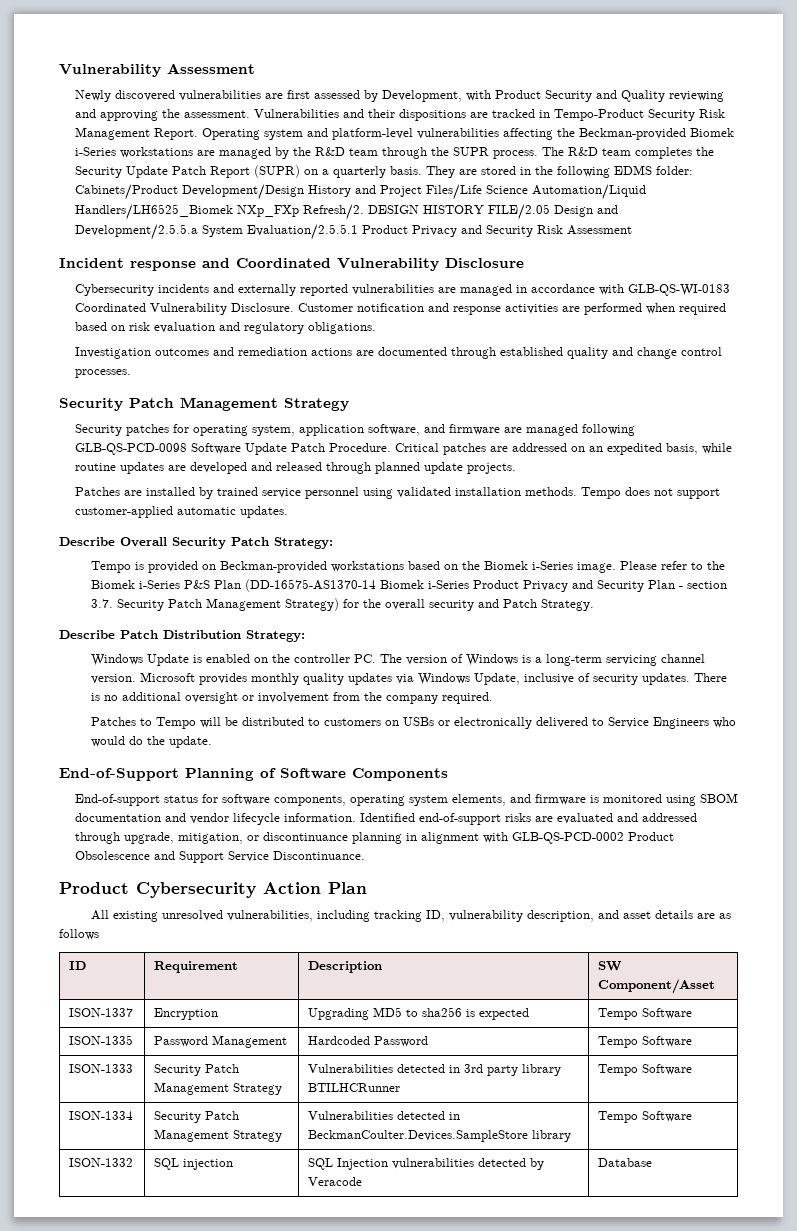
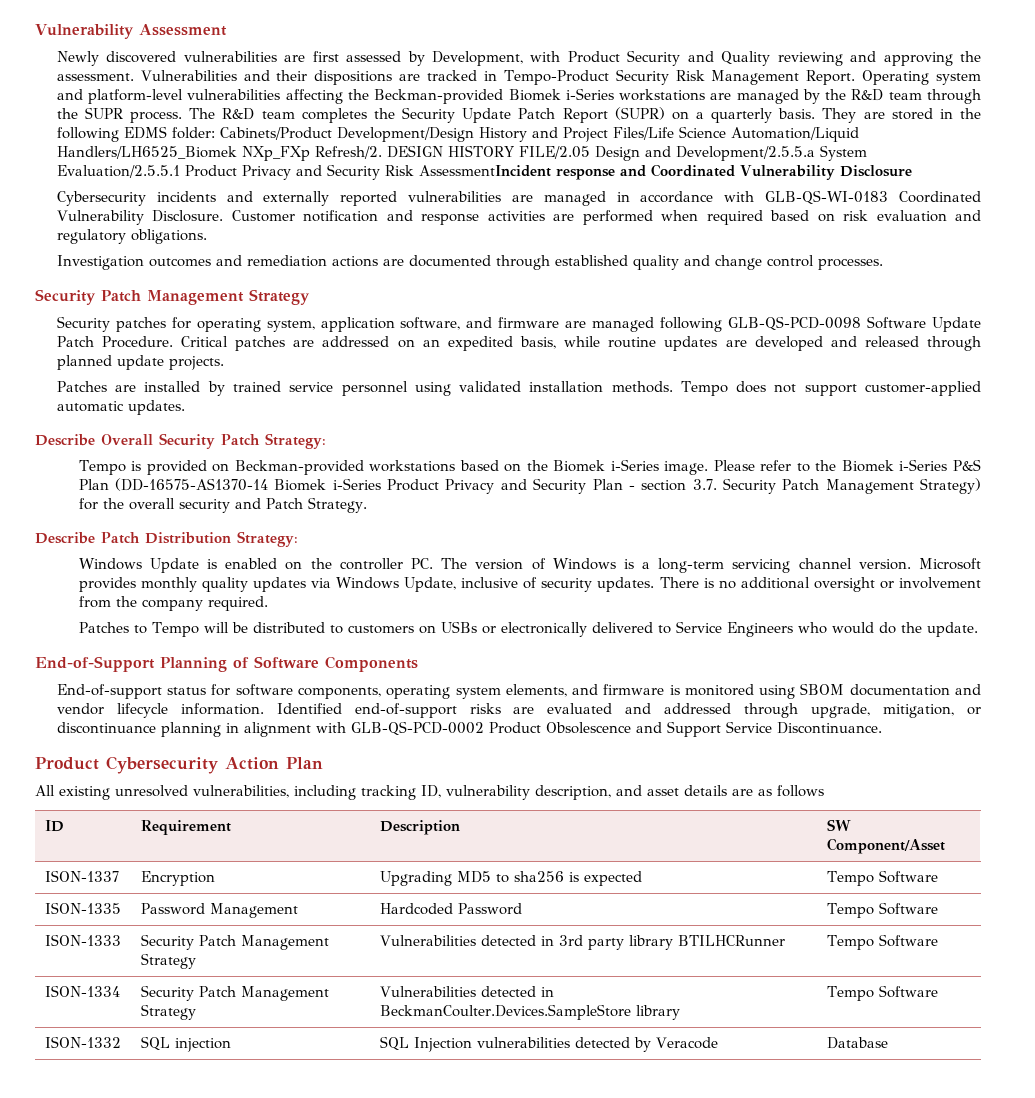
- DESIGN HISTORY FILE/2.05 Design and Development/2.5.5.a System Evaluation/2.5.5.1 Product Privacy and Security Risk Assessment
- Incident response and Coordinated Vulnerability Disclosure
+ DESIGN HISTORY FILE/2.05 Design and Development/2.5.5.a System Evaluation/2.5.5.1 Product Privacy and Security Risk AssessmentIncident response and Coordinated Vulnerability Disclosure

